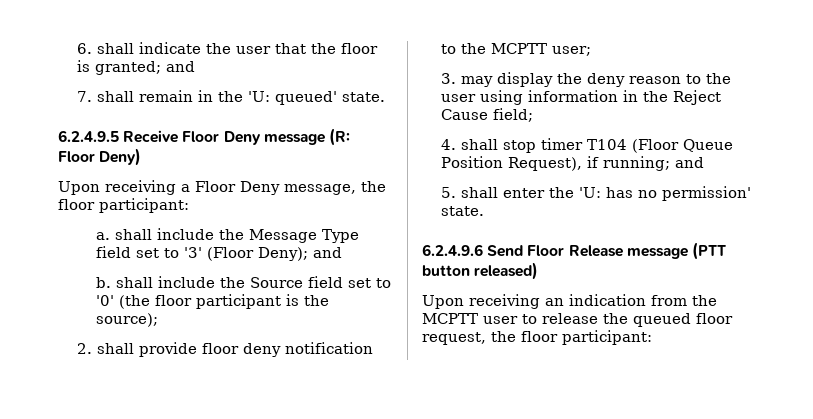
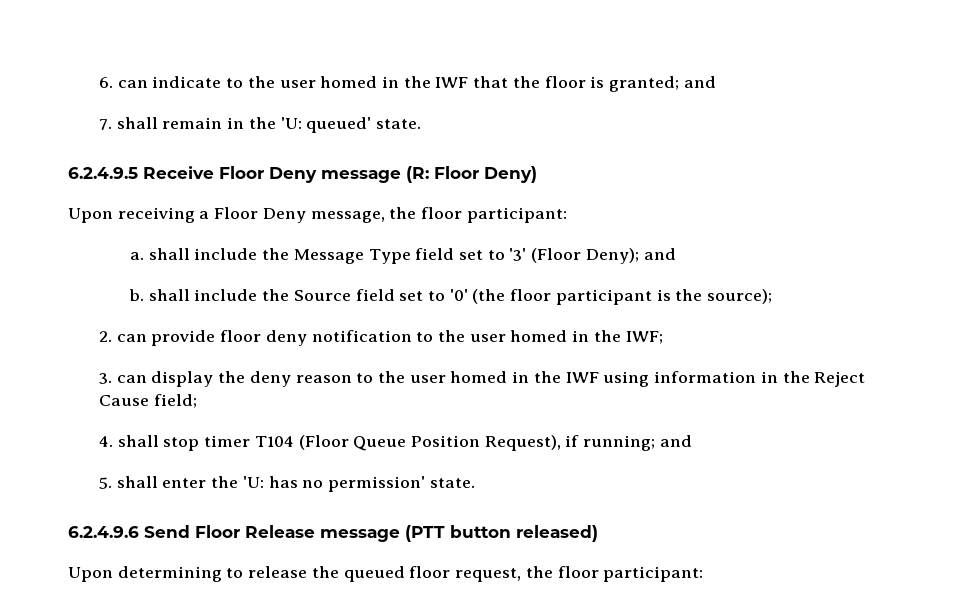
- 6. shall indicate the user that the floor is granted; and
+ 6. can indicate to the user homed in the IWF that the floor is granted; and
- 2. shall provide floor deny notification to the MCPTT user;
+ 2. can provide floor deny notification to the user homed in the IWF;
- 3. may display the deny reason to the user using information in the Reject Cause field;
+ 3. can display the deny reason to the user homed in the IWF using information in the Reject Cause field;
- Upon receiving an indication from the MCPTT user to release the queued floor request, the floor participant:
+ Upon determining to release the queued floor request, the floor participant:

